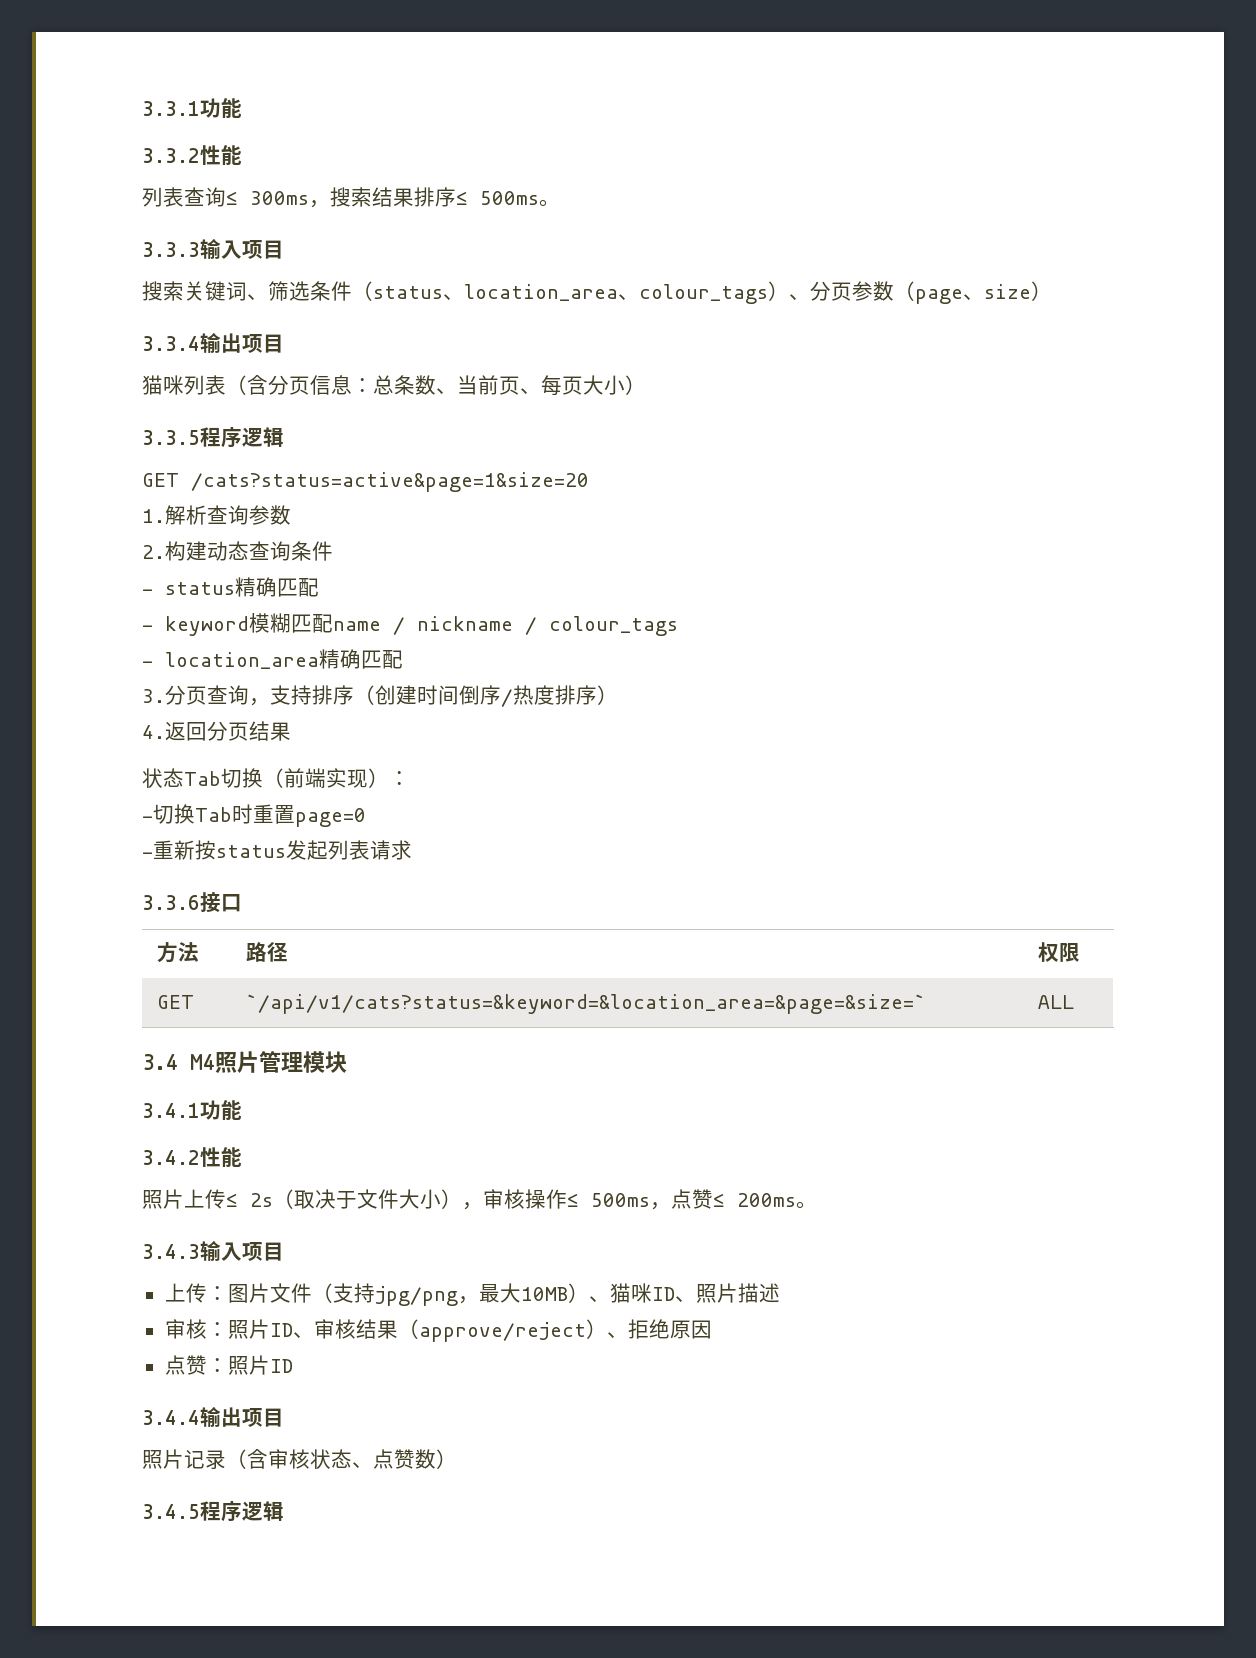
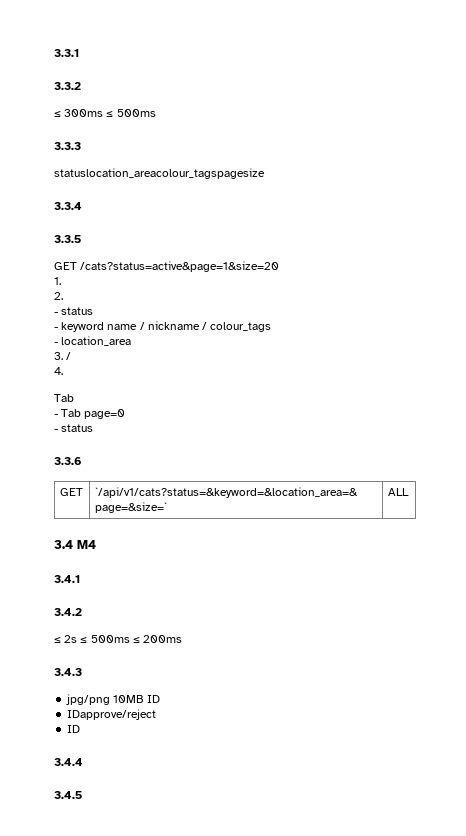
- 3.3.1功能
+ 3.3.1
- 3.3.2性能
- 列表查询≤ 300ms，搜索结果排序≤ 500ms。
+ 3.3.2
+ ≤ 300ms ≤ 500ms
- 3.3.3输入项目
- 搜索关键词、筛选条件（status、location_area、colour_tags）、分页参数（page、size）
- 3.3.4输出项目
- 猫咪列表（含分页信息：总条数、当前页、每页大小）
+ 3.3.3
+ statuslocation_areacolour_tagspagesize
+ 3.3.4
- 3.3.5程序逻辑
+ 3.3.5
- 1.解析查询参数
- 2.构建动态查询条件
- - status精确匹配
+ 1.
+ 2.
+ - status
- - keyword模糊匹配name / nickname / colour_tags
+ - keyword name / nickname / colour_tags
- - location_area精确匹配
+ - location_area
- 3.分页查询，支持排序（创建时间倒序/热度排序）
+ 3. /
- 4.返回分页结果
- 状态Tab切换（前端实现）：
- -切换Tab时重置page=0
- -重新按status发起列表请求
- 3.3.6接口
- 方法 | 路径 | 权限
+ 4.
+ Tab
+ - Tab page=0
+ - status
+ 3.3.6
- 3.4 M4照片管理模块
+ 3.4 M4
- 3.4.1功能
+ 3.4.1
- 3.4.2性能
- 照片上传≤ 2s（取决于文件大小），审核操作≤ 500ms，点赞≤ 200ms。
+ 3.4.2
+ ≤ 2s ≤ 500ms ≤ 200ms
- 3.4.3输入项目
- 上传：图片文件（支持jpg/png，最大10MB）、猫咪ID、照片描述
- 审核：照片ID、审核结果（approve/reject）、拒绝原因
- 点赞：照片ID
- 3.4.4输出项目
- 照片记录（含审核状态、点赞数）
+ 3.4.3
+ jpg/png 10MB ID
+ IDapprove/reject
+ ID
+ 3.4.4
- 3.4.5程序逻辑
+ 3.4.5

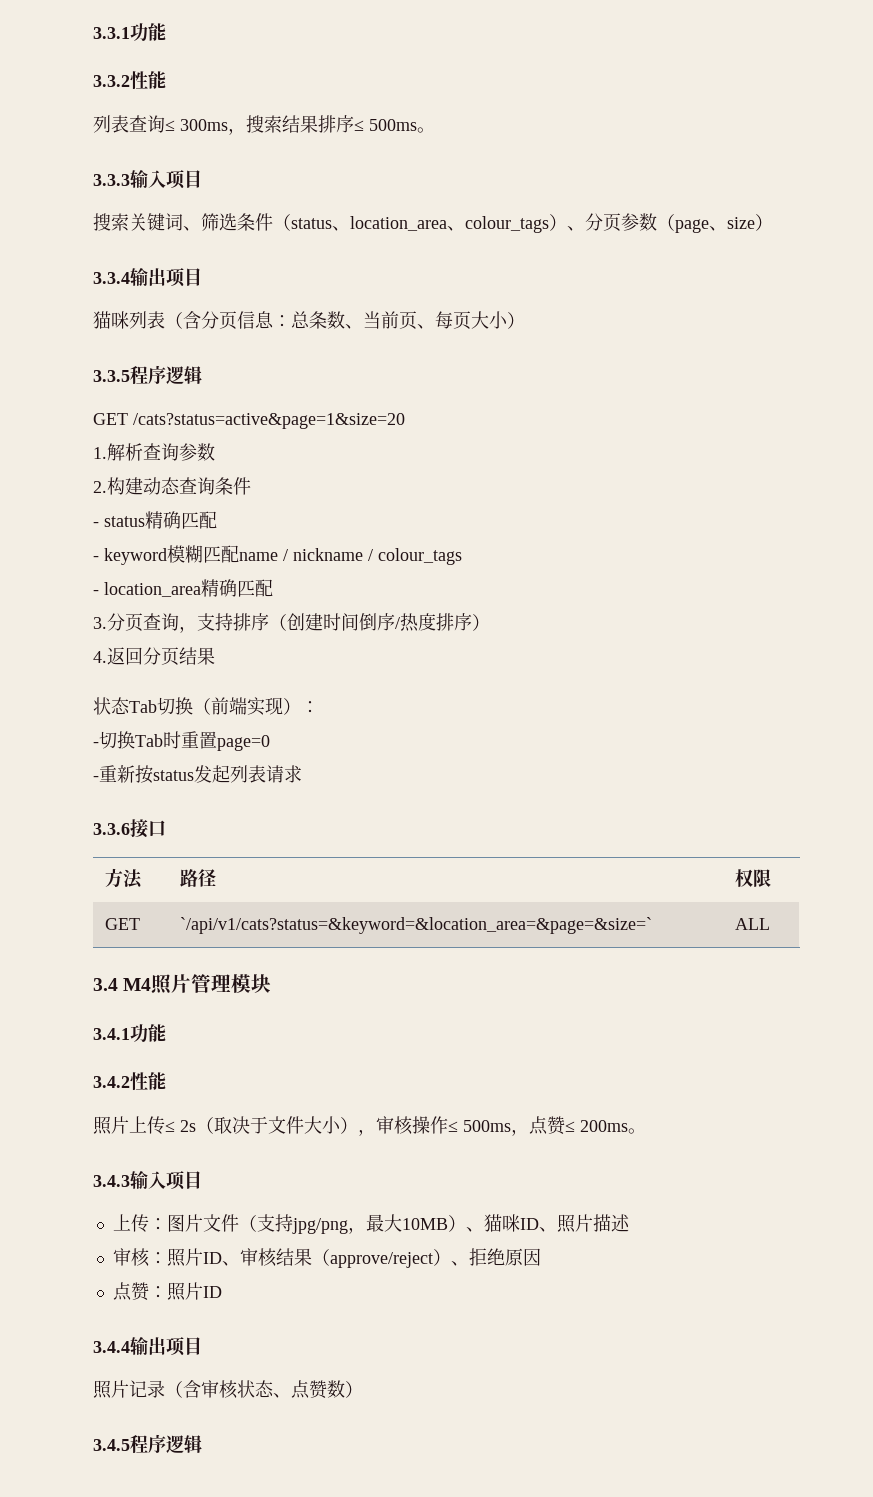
- 3.3.1
+ 3.3.1功能
- 3.3.2
- ≤ 300ms ≤ 500ms
+ 3.3.2性能
+ 列表查询≤ 300ms，搜索结果排序≤ 500ms。
- 3.3.3
- statuslocation_areacolour_tagspagesize
- 3.3.4
+ 3.3.3输入项目
+ 搜索关键词、筛选条件（status、location_area、colour_tags）、分页参数（page、size）
+ 3.3.4输出项目
+ 猫咪列表（含分页信息：总条数、当前页、每页大小）
- 3.3.5
+ 3.3.5程序逻辑
- 1.
- 2.
- - status
+ 1.解析查询参数
+ 2.构建动态查询条件
+ - status精确匹配
- - keyword name / nickname / colour_tags
+ - keyword模糊匹配name / nickname / colour_tags
- - location_area
+ - location_area精确匹配
- 3. /
+ 3.分页查询，支持排序（创建时间倒序/热度排序）
- 4.
- Tab
- - Tab page=0
- - status
- 3.3.6
+ 4.返回分页结果
+ 状态Tab切换（前端实现）：
+ -切换Tab时重置page=0
+ -重新按status发起列表请求
+ 3.3.6接口
+ 方法 | 路径 | 权限
- 3.4 M4
+ 3.4 M4照片管理模块
- 3.4.1
+ 3.4.1功能
- 3.4.2
- ≤ 2s ≤ 500ms ≤ 200ms
+ 3.4.2性能
+ 照片上传≤ 2s（取决于文件大小），审核操作≤ 500ms，点赞≤ 200ms。
- 3.4.3
- jpg/png 10MB ID
- IDapprove/reject
- ID
- 3.4.4
+ 3.4.3输入项目
+ 上传：图片文件（支持jpg/png，最大10MB）、猫咪ID、照片描述
+ 审核：照片ID、审核结果（approve/reject）、拒绝原因
+ 点赞：照片ID
+ 3.4.4输出项目
+ 照片记录（含审核状态、点赞数）
- 3.4.5
+ 3.4.5程序逻辑

